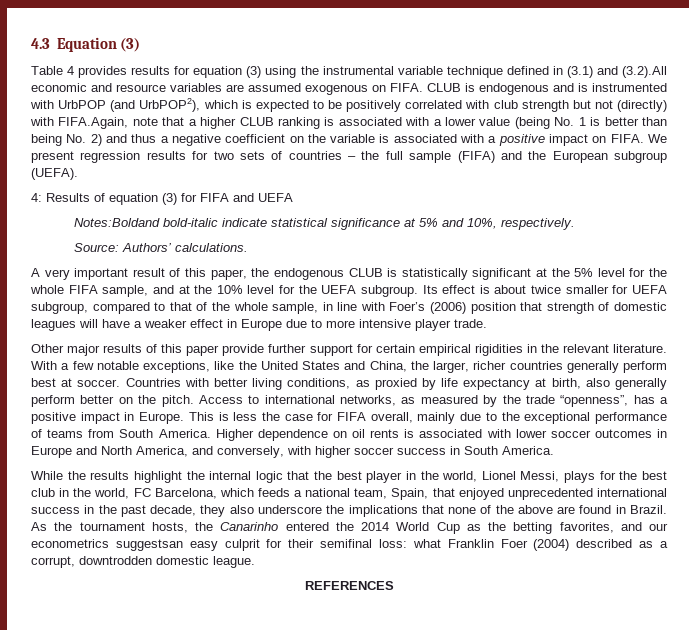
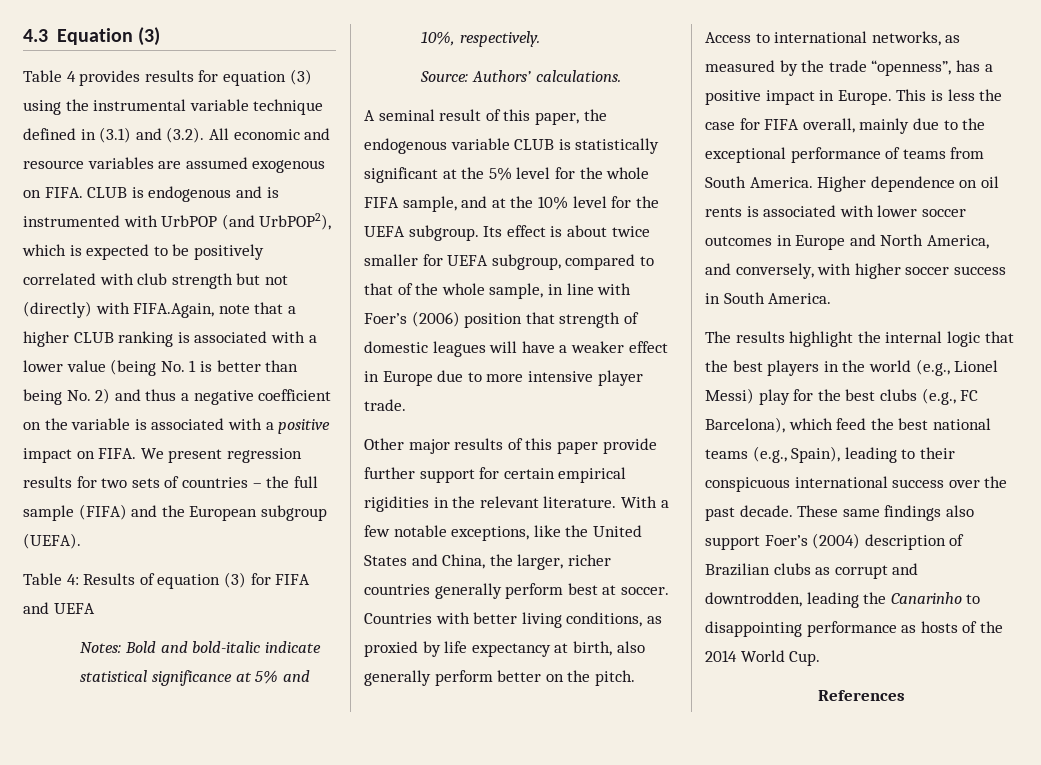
- Table 4 provides results for equation (3) using the instrumental variable technique defined in (3.1) and (3.2).All economic and resource variables are assumed exogenous on FIFA.
+ Table 4 provides results for equation (3) using the instrumental variable technique defined in (3.1) and (3.2). All economic and resource variables are assumed exogenous on FIFA.
- 4: Results of equation (3) for FIFA and UEFA
+ Table 4: Results of equation (3) for FIFA and UEFA
- Notes:Boldand bold-italic indicate statistical significance at 5% and 10%, respectively.
+ Notes: Bold and bold-italic indicate statistical significance at 5% and 10%, respectively.
- A very important result of this paper, the endogenous CLUB is statistically significant at the 5% level for the whole FIFA sample, and at the 10% level for the UEFA subgroup.
+ A seminal result of this paper, the endogenous variable CLUB is statistically significant at the 5% level for the whole FIFA sample, and at the 10% level for the UEFA subgroup.
- While the results highlight the internal logic that the best player in the world, Lionel Messi, plays for the best club in the world, FC Barcelona, which feeds a national team, Spain, that enjoyed unprecedented international success in the past decade, they also underscore the implications that none of the above are found in Brazil. As the tournament hosts, the Canarinho entered the 2014 World Cup as the betting favorites, and our econometrics suggestsan easy culprit for their semifinal loss: what Franklin Foer (2004) described as a corrupt, downtrodden domestic league.
- REFERENCES
+ The results highlight the internal logic that the best players in the world (e.g., Lionel Messi) play for the best clubs (e.g., FC Barcelona), which feed the best national teams (e.g., Spain), leading to their conspicuous international success over the past decade. These same findings also support Foer’s (2004) description of Brazilian clubs as corrupt and downtrodden, leading the Canarinho to disappointing performance as hosts of the 2014 World Cup.
+ References

